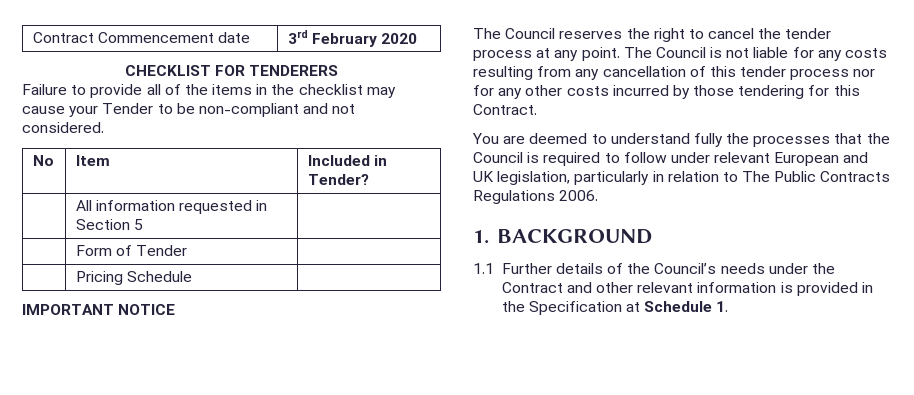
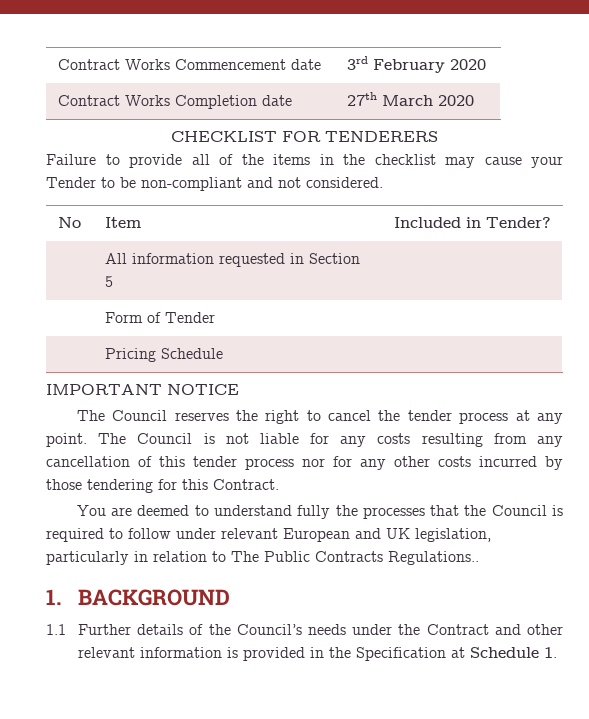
- Contract Commencement date | 3rd February 2020
+ Contract Works Commencement date | 3rd February 2020
+ Contract Works Completion date | 27th March 2020
- You are deemed to understand fully the processes that the Council is required to follow under relevant European and UK legislation, particularly in relation to The Public Contracts Regulations 2006.
+ You are deemed to understand fully the processes that the Council is required to follow under relevant European and UK legislation, particularly in relation to The Public Contracts Regulations..

